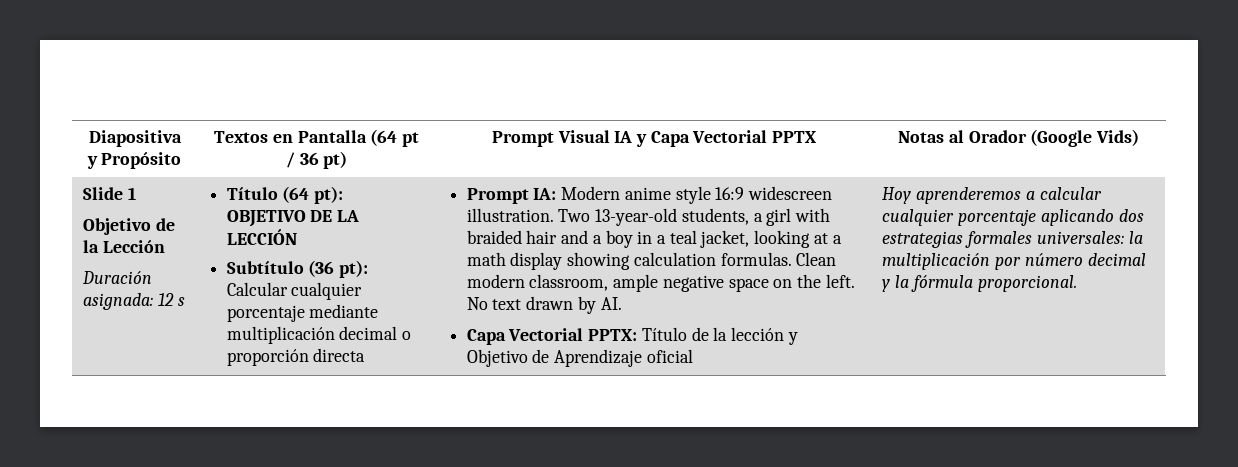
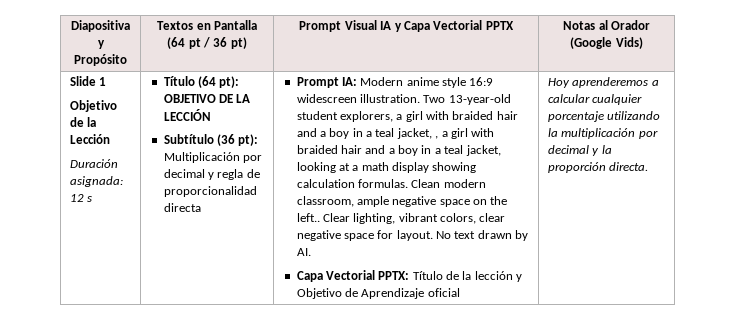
- Subtítulo (36 pt): Calcular cualquier porcentaje mediante multiplicación decimal o proporción directa
+ Subtítulo (36 pt): Multiplicación por decimal y regla de proporcionalidad directa
- Two 13-year-old students, a girl with braided hair and a boy in a teal jacket, looking at a math display showing calculation formulas.
+ Two 13-year-old student explorers, a girl with braided hair and a boy in a teal jacket, , a girl with braided hair and a boy in a teal jacket, looking at a math display showing calculation formulas.
- Clean modern classroom, ample negative space on the left.
+ Clean modern classroom, ample negative space on the left.. Clear lighting, vibrant colors, clear negative space for layout.
- Hoy aprenderemos a calcular cualquier porcentaje aplicando dos estrategias formales universales: la multiplicación por número decimal y la fórmula proporcional.
+ Hoy aprenderemos a calcular cualquier porcentaje utilizando la multiplicación por decimal y la proporción directa.

